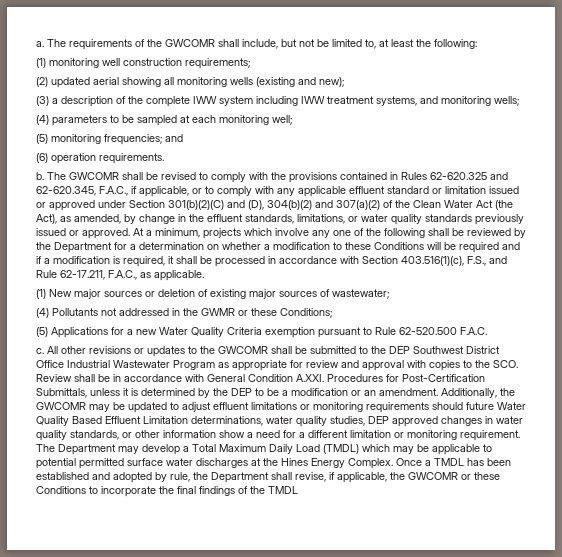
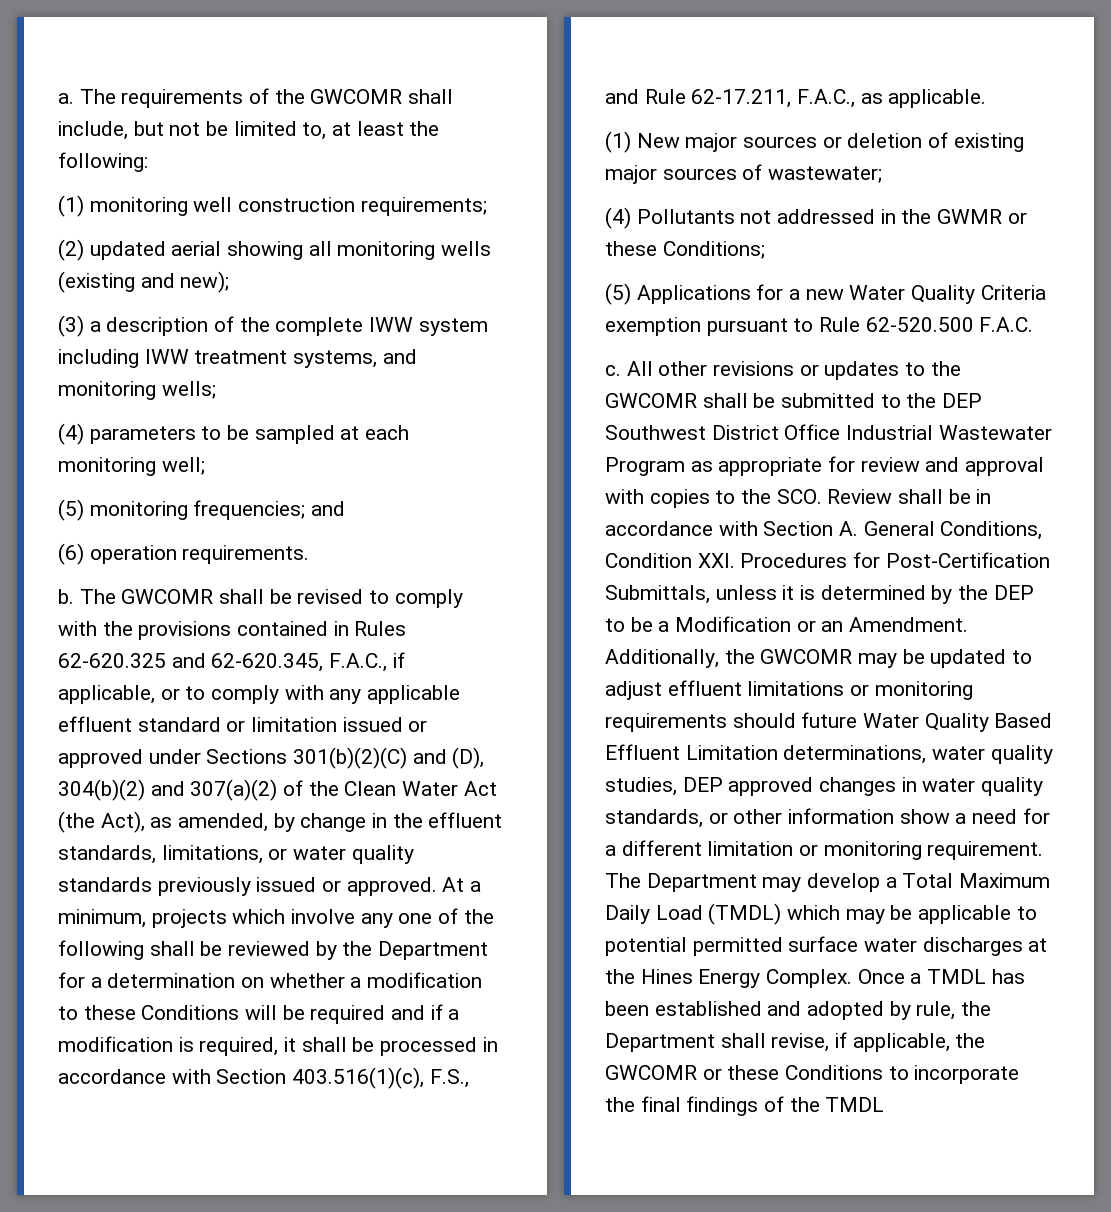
- The GWCOMR shall be revised to comply with the provisions contained in Rules 62-620.325 and 62-620.345, F.A.C., if applicable, or to comply with any applicable effluent standard or limitation issued or approved under Section 301(b)(2)(C) and (D), 304(b)(2) and 307(a)(2) of the Clean Water Act (the Act), as amended, by change in the effluent standards, limitations, or water quality standards previously issued or approved.
+ The GWCOMR shall be revised to comply with the provisions contained in Rules 62-620.325 and 62-620.345, F.A.C., if applicable, or to comply with any applicable effluent standard or limitation issued or approved under Sections 301(b)(2)(C) and (D), 304(b)(2) and 307(a)(2) of the Clean Water Act (the Act), as amended, by change in the effluent standards, limitations, or water quality standards previously issued or approved.
- All other revisions or updates to the GWCOMR shall be submitted to the DEP Southwest District Office Industrial Wastewater Program as appropriate for review and approval with copies to the SCO. Review shall be in accordance with General Condition A.XXI. Procedures for Post-Certification Submittals, unless it is determined by the DEP to be a modification or an amendment.
+ All other revisions or updates to the GWCOMR shall be submitted to the DEP Southwest District Office Industrial Wastewater Program as appropriate for review and approval with copies to the SCO. Review shall be in accordance with Section A. General Conditions, Condition XXI. Procedures for Post-Certification Submittals, unless it is determined by the DEP to be a Modification or an Amendment.

